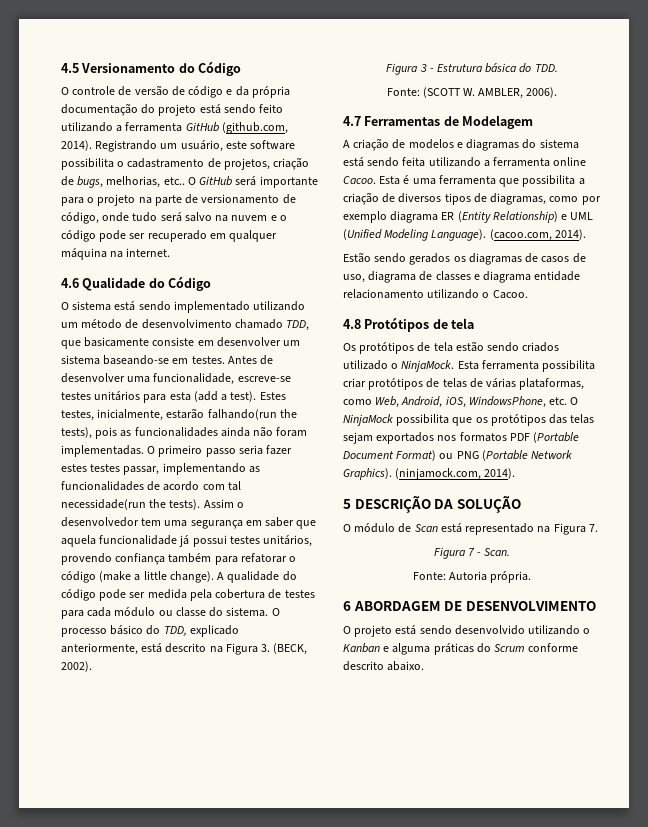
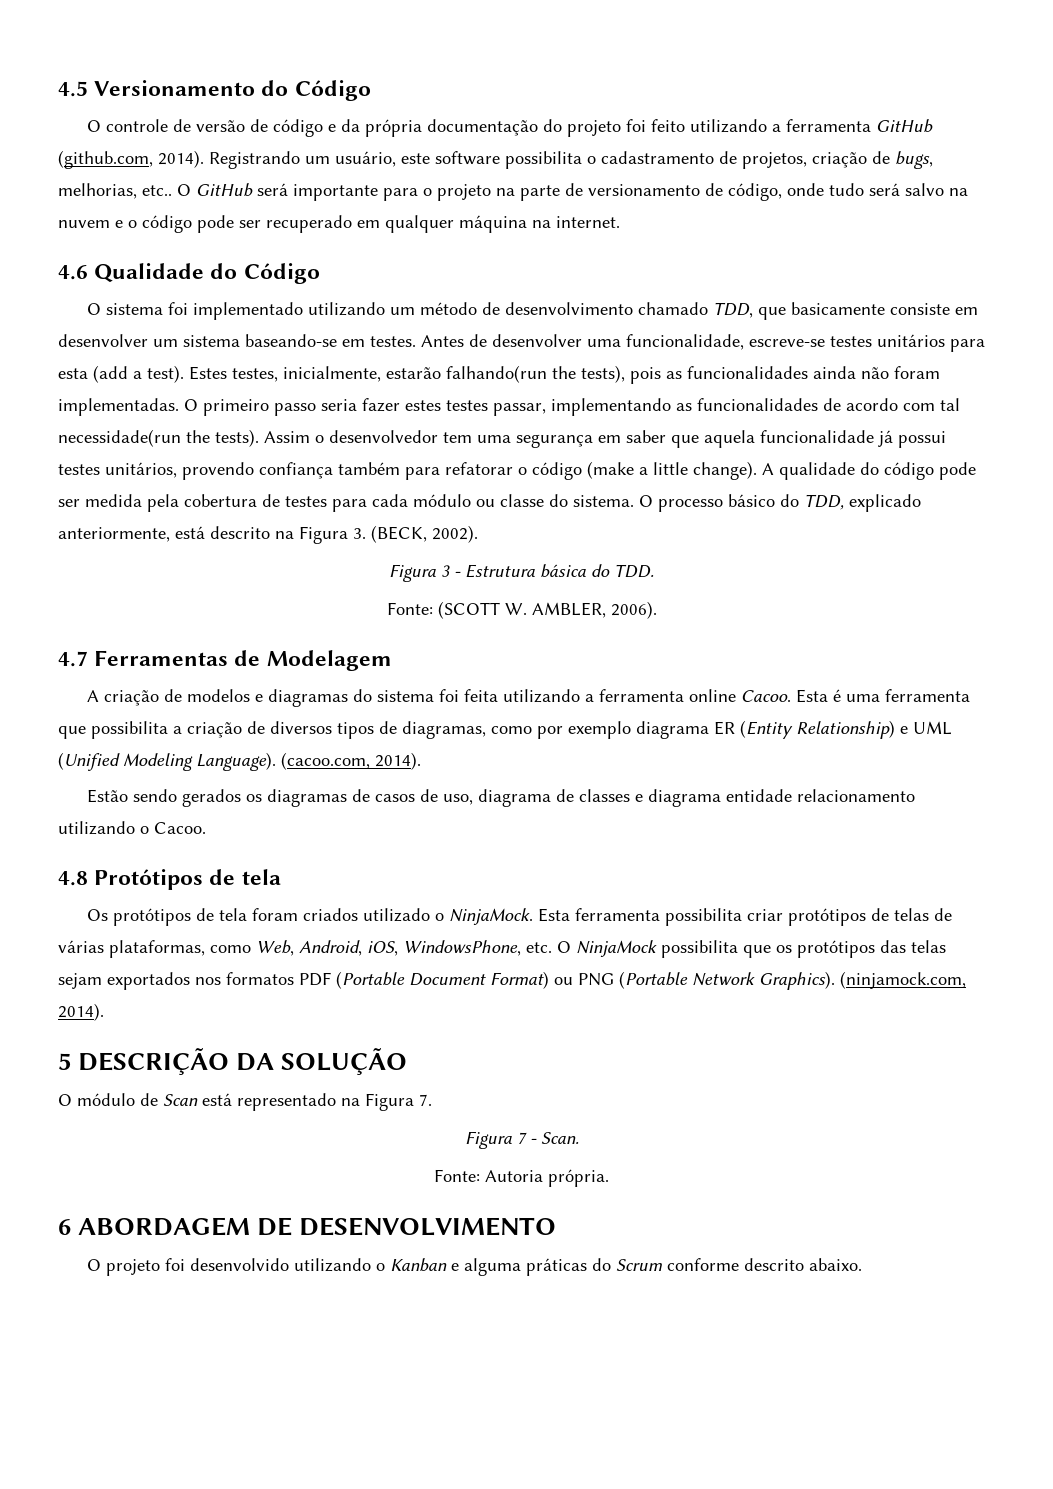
- O controle de versão de código e da própria documentação do projeto está sendo feito utilizando a ferramenta GitHub (github.com, 2014).
+ O controle de versão de código e da própria documentação do projeto foi feito utilizando a ferramenta GitHub (github.com, 2014).
- O sistema está sendo implementado utilizando um método de desenvolvimento chamado TDD, que basicamente consiste em desenvolver um sistema baseando-se em testes.
+ O sistema foi implementado utilizando um método de desenvolvimento chamado TDD, que basicamente consiste em desenvolver um sistema baseando-se em testes.
- A criação de modelos e diagramas do sistema está sendo feita utilizando a ferramenta online Cacoo.
+ A criação de modelos e diagramas do sistema foi feita utilizando a ferramenta online Cacoo.
- Os protótipos de tela estão sendo criados utilizado o NinjaMock.
+ Os protótipos de tela foram criados utilizado o NinjaMock.
- O projeto está sendo desenvolvido utilizando o Kanban e alguma práticas do Scrum conforme descrito abaixo.
+ O projeto foi desenvolvido utilizando o Kanban e alguma práticas do Scrum conforme descrito abaixo.

